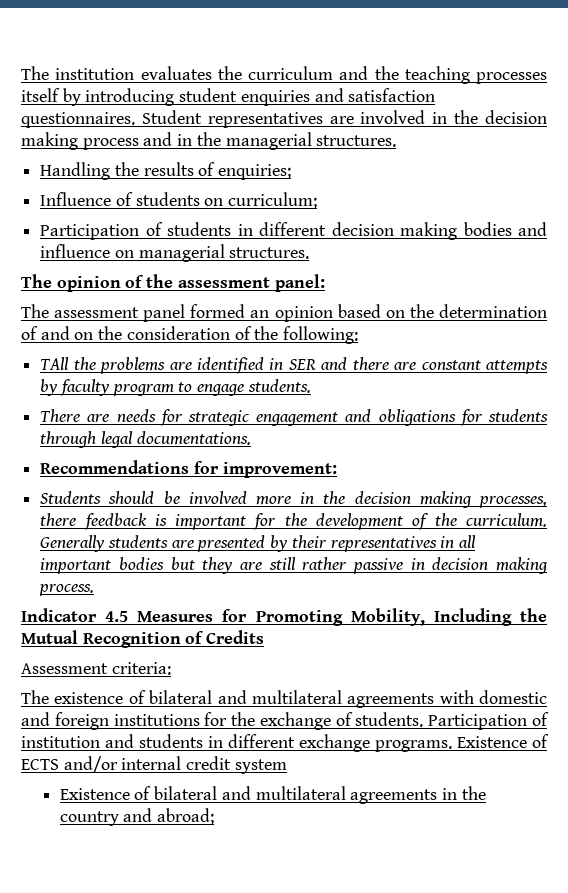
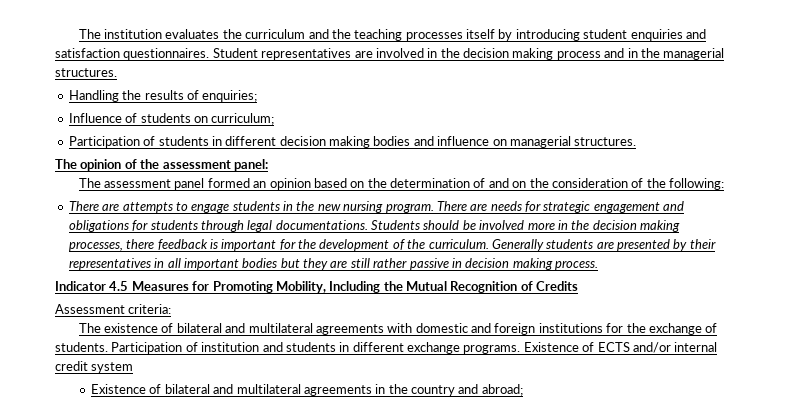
- TAll the problems are identified in SER and there are constant attempts by faculty program to engage students.
- There are needs for strategic engagement and obligations for students through legal documentations.
- Recommendations for improvement:
- Students should be involved more in the decision making processes, there feedback is important for the development of the curriculum.
+ There are attempts to engage students in the new nursing program. There are needs for strategic engagement and obligations for students through legal documentations. Students should be involved more in the decision making processes, there feedback is important for the development of the curriculum.

